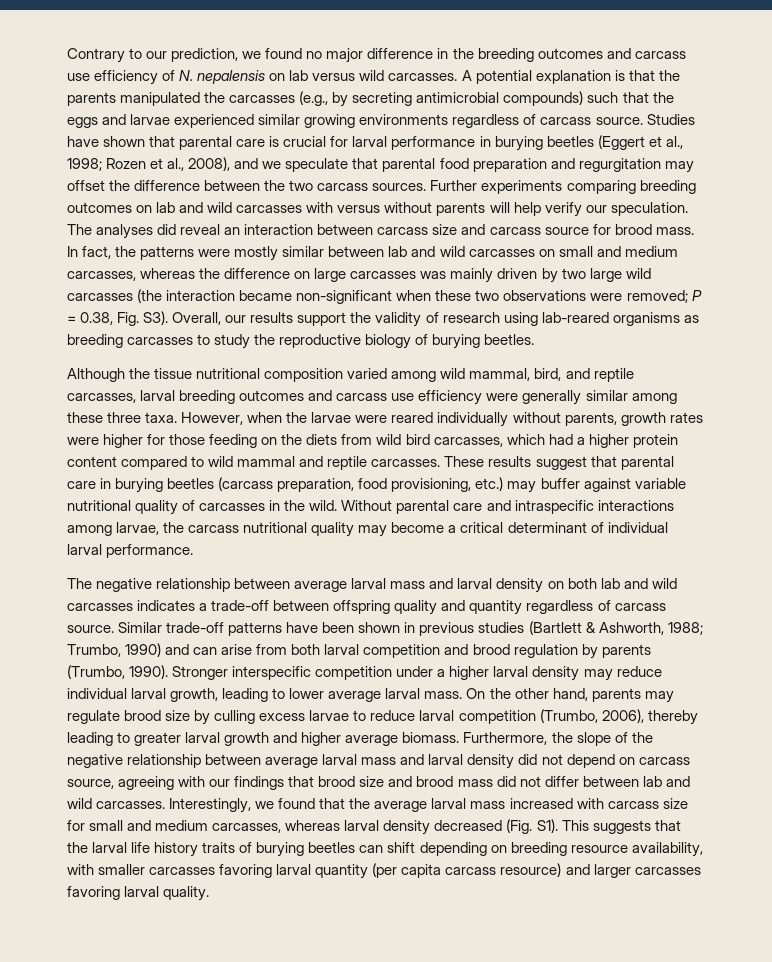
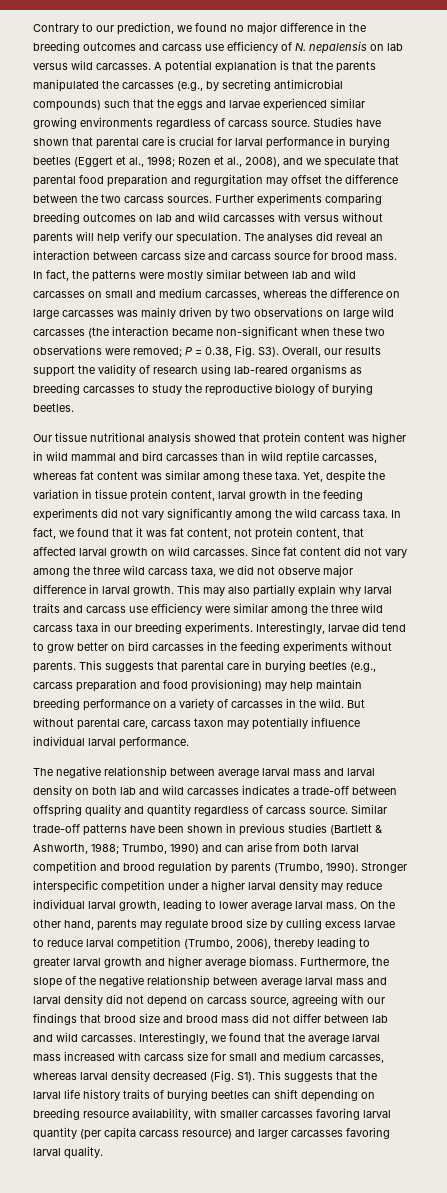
- In fact, the patterns were mostly similar between lab and wild carcasses on small and medium carcasses, whereas the difference on large carcasses was mainly driven by two large wild carcasses (the interaction became non-significant when these two observations were removed;
+ In fact, the patterns were mostly similar between lab and wild carcasses on small and medium carcasses, whereas the difference on large carcasses was mainly driven by two observations on large wild carcasses (the interaction became non-significant when these two observations were removed;
- Although the tissue nutritional composition varied among wild mammal, bird, and reptile carcasses, larval breeding outcomes and carcass use efficiency were generally similar among these three taxa. However, when the larvae were reared individually without parents, growth rates were higher for those feeding on the diets from wild bird carcasses, which had a higher protein content compared to wild mammal and reptile carcasses. These results suggest that parental care in burying beetles (carcass preparation, food provisioning, etc.) may buffer against variable nutritional quality of carcasses in the wild.
+ Our tissue nutritional analysis showed that protein content was higher in wild mammal and bird carcasses than in wild reptile carcasses, whereas fat content was similar among these taxa. Yet, despite the variation in tissue protein content, larval growth in the feeding experiments did not vary significantly among the wild carcass taxa. In fact, we found that it was fat content, not protein content, that affected larval growth on wild carcasses. Since fat content did not vary among the three wild carcass taxa, we did not observe major difference in larval growth. This may also partially explain why larval traits and carcass use efficiency were similar among the three wild carcass taxa in our breeding experiments. Interestingly, larvae did tend to grow better on bird carcasses in the feeding experiments without parents. This suggests that parental care in burying beetles (e.g., carcass preparation and food provisioning) may help maintain breeding performance on a variety of carcasses in the wild.
- Without parental care and intraspecific interactions among larvae, the carcass nutritional quality may become a critical determinant of individual larval performance.
+ But without parental care, carcass taxon may potentially influence individual larval performance.

